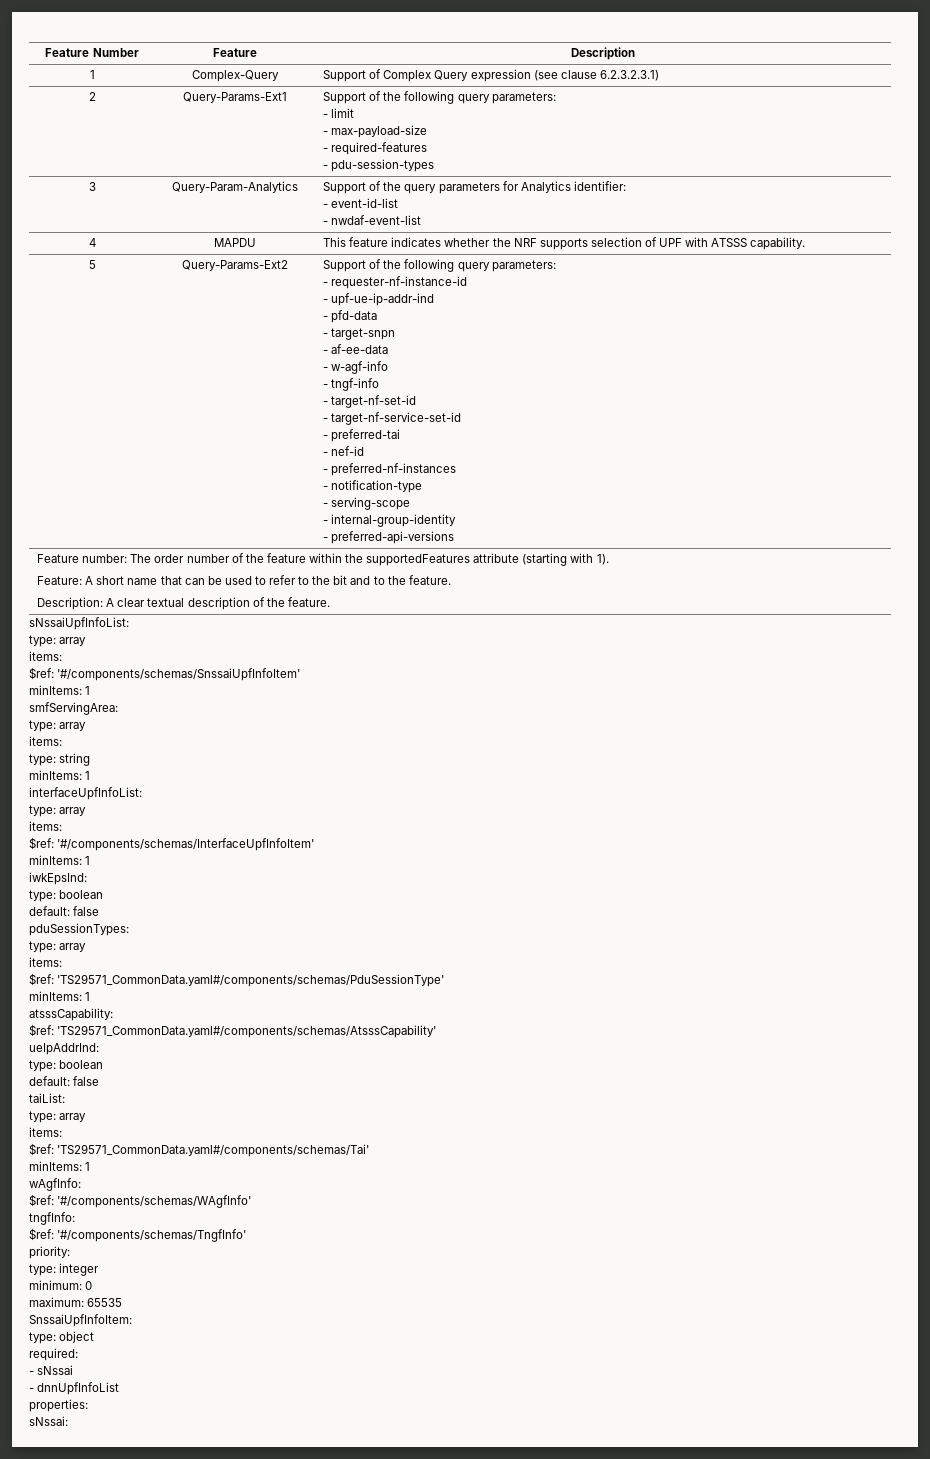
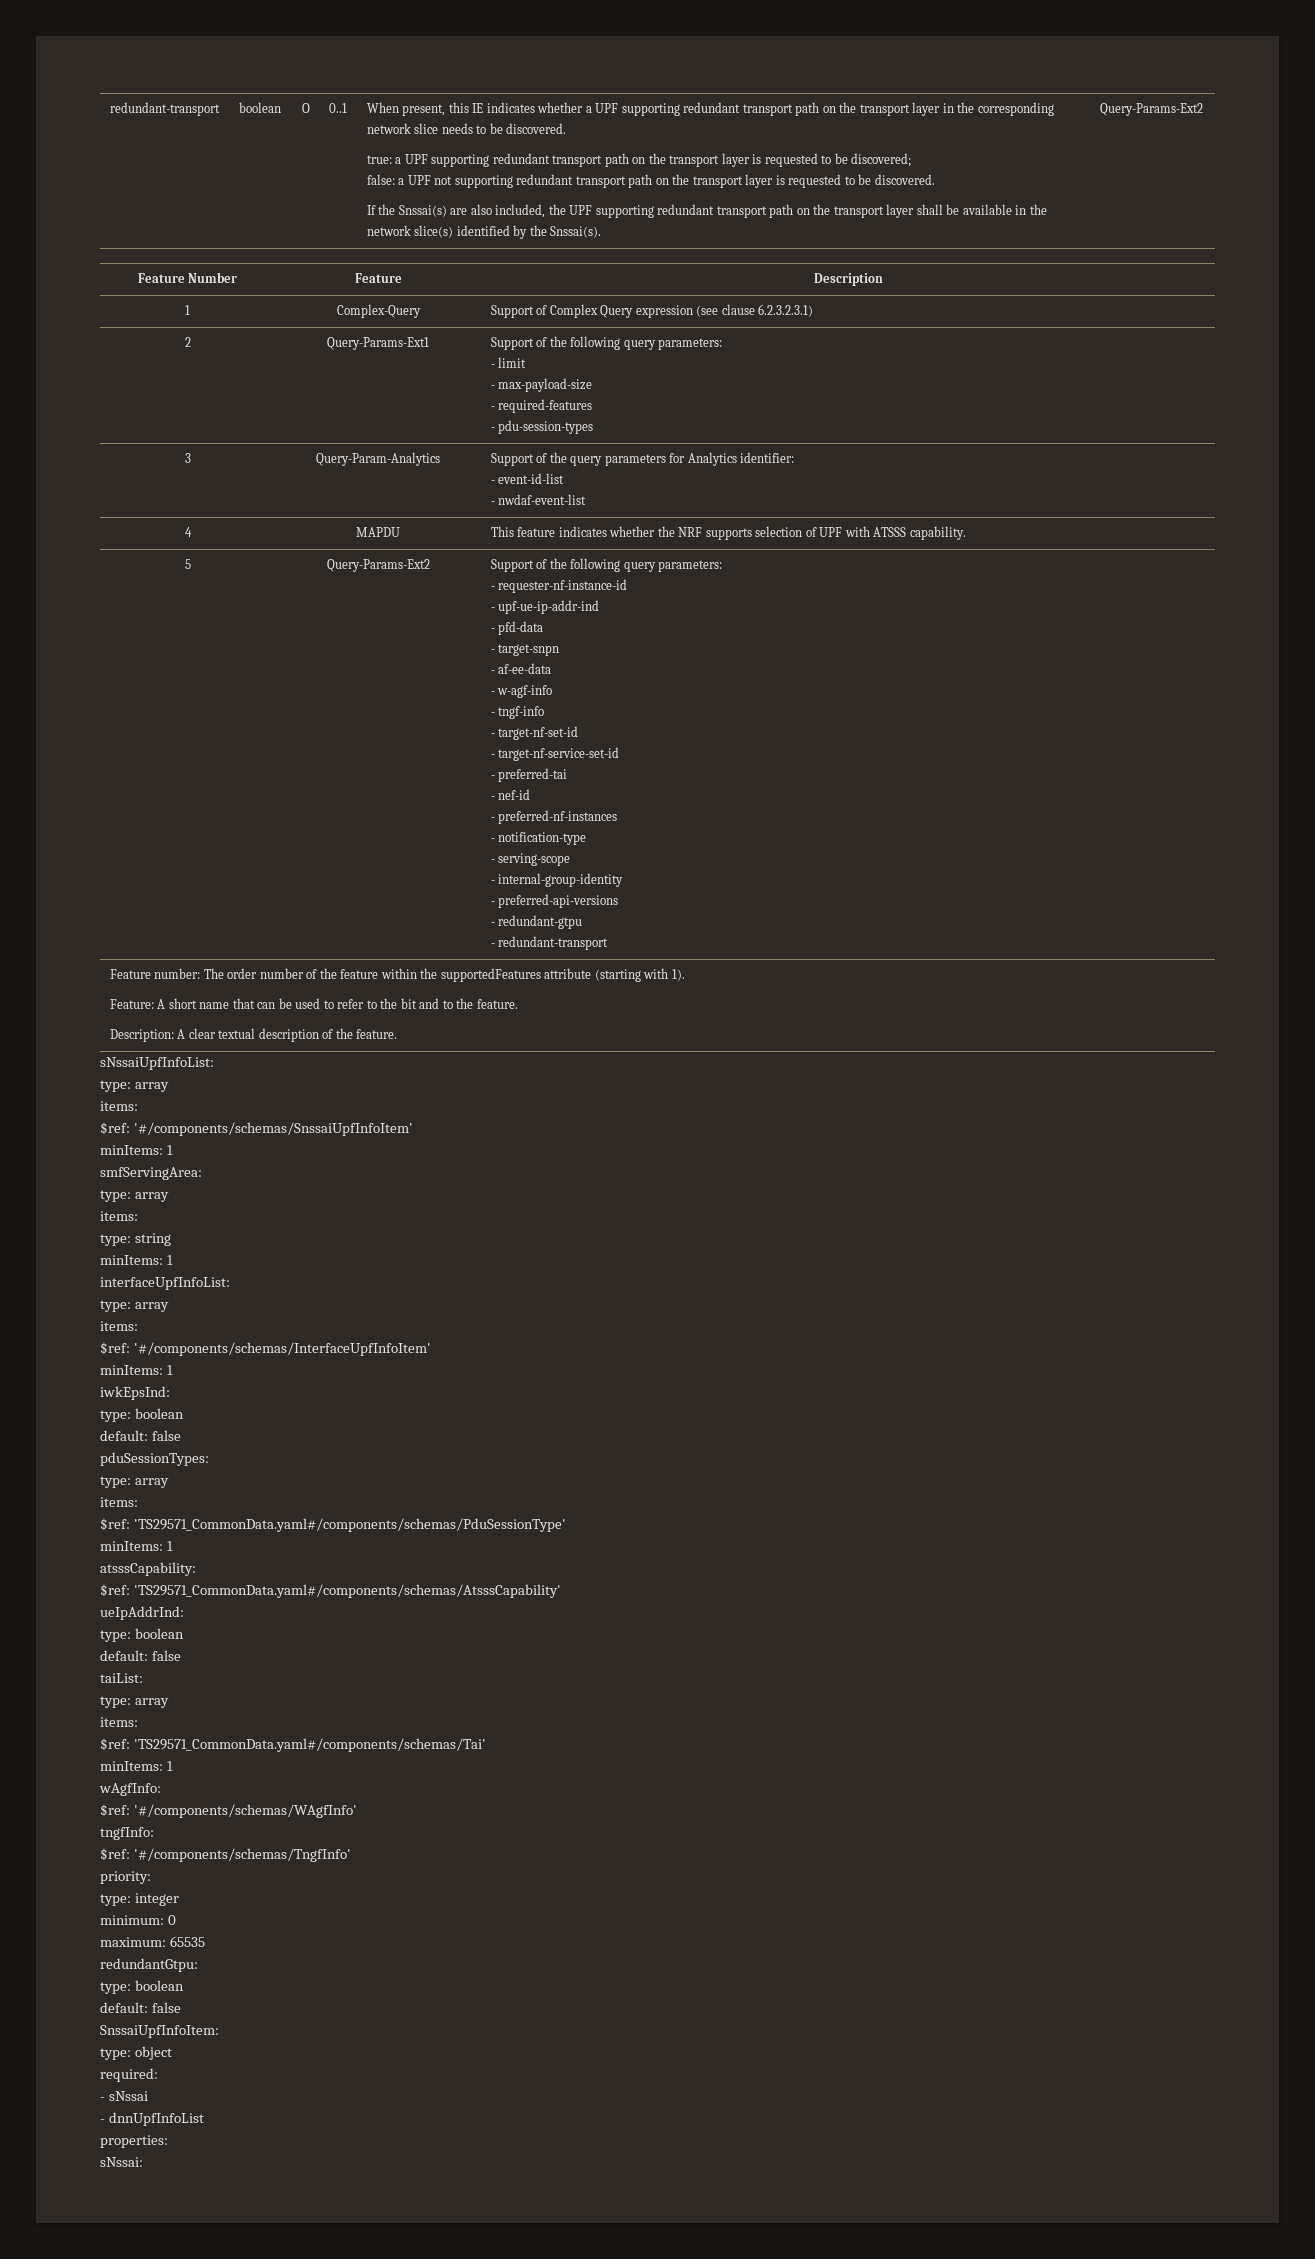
+ redundant-transport | boolean | O | 0..1 | When present, this IE indicates whether a UPF supporting redundant transport path on the transport layer in the corresponding network slice needs to be discovered.
+ true: a UPF supporting redundant transport path on the transport layer is requested to be discovered;
+ false: a UPF not supporting redundant transport path on the transport layer is requested to be discovered.
+ If the Snssai(s) are also included, the UPF supporting redundant transport path on the transport layer shall be available in the network slice(s) identified by the Snssai(s). | Query-Params-Ext2
+ - redundant-gtpu
+ - redundant-transport
+ redundantGtpu:
+ type: boolean
+ default: false

